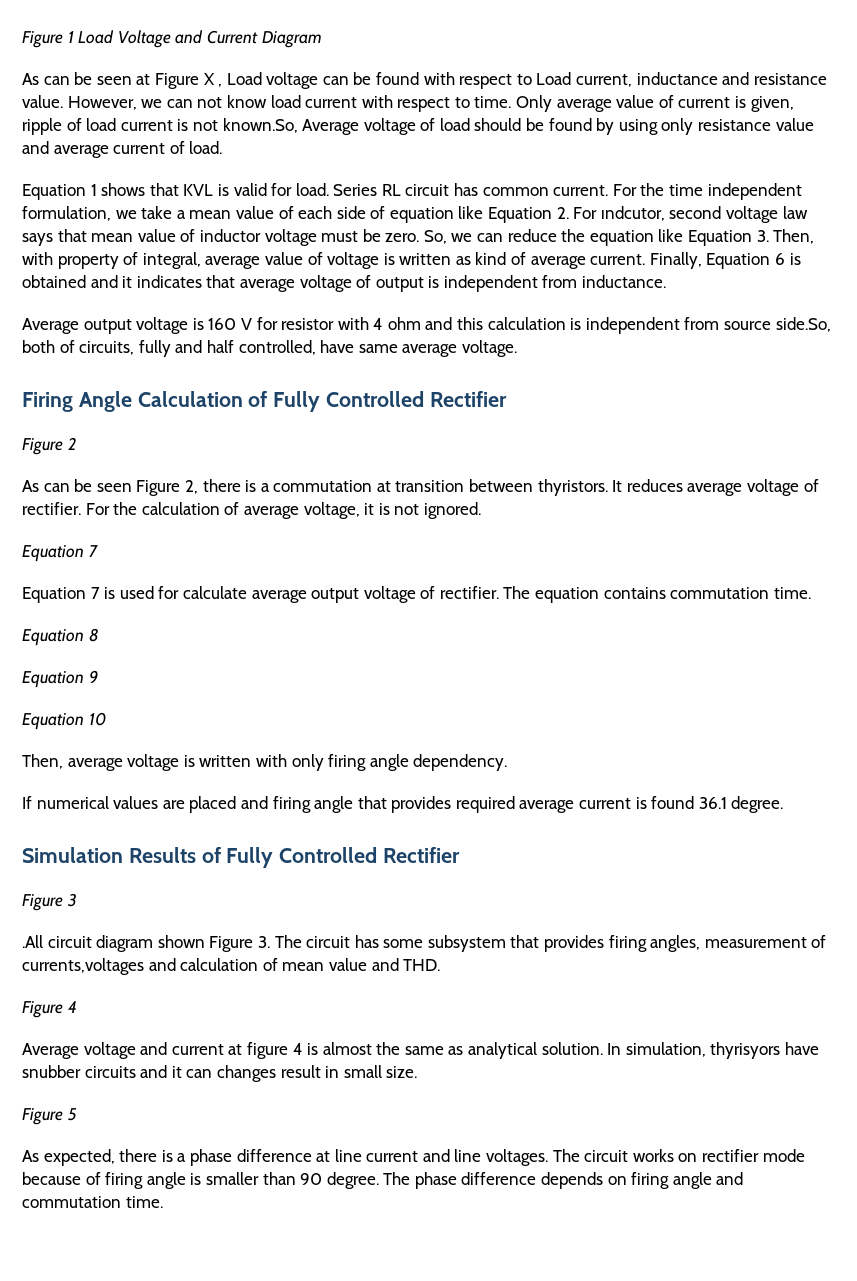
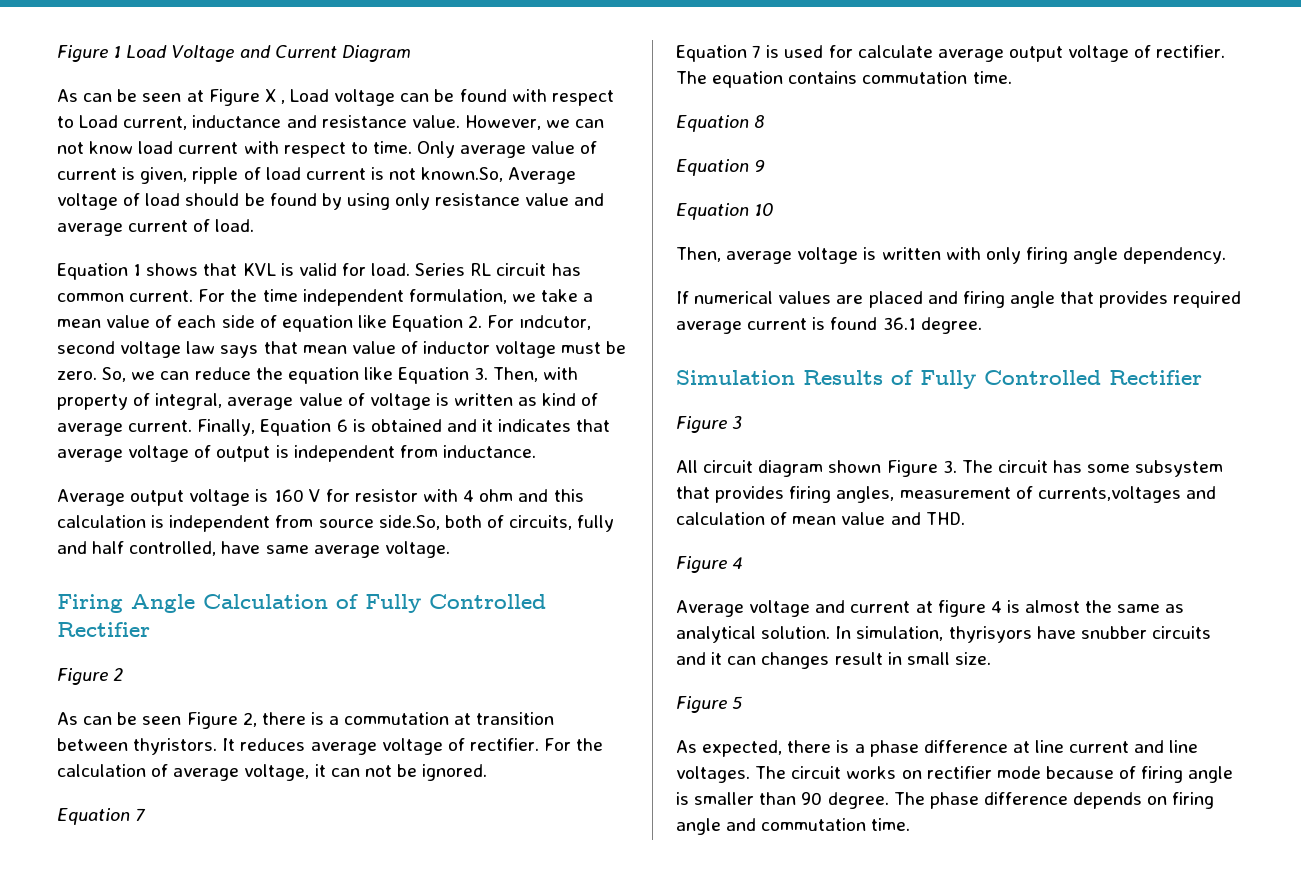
- For the calculation of average voltage, it is not ignored.
+ For the calculation of average voltage, it can not be ignored.
- .All circuit diagram shown Figure 3. The circuit has some subsystem that provides firing angles, measurement of currents,voltages and calculation of mean value and THD.
+ All circuit diagram shown Figure 3. The circuit has some subsystem that provides firing angles, measurement of currents,voltages and calculation of mean value and THD.

